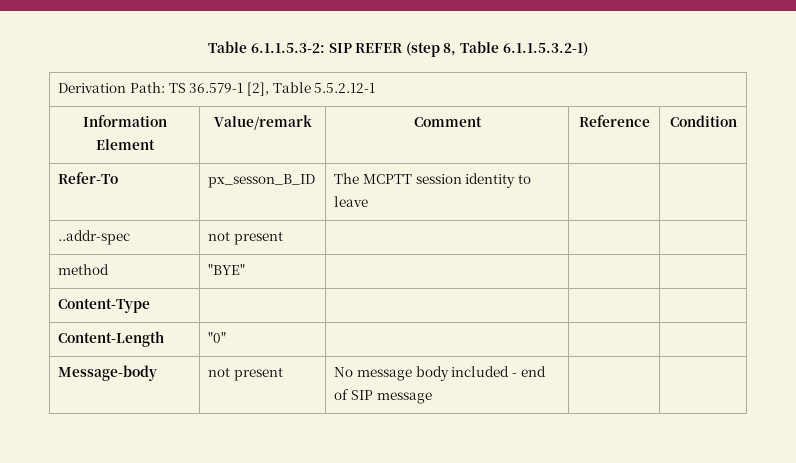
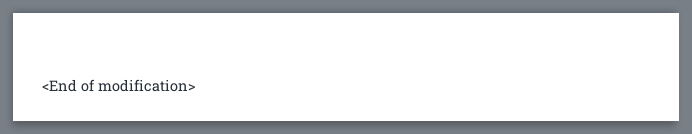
- Table 6.1.1.5.3-2: SIP REFER (step 8, Table 6.1.1.5.3.2-1)
- Derivation Path: TS 36.579-1 [2], Table 5.5.2.12-1
- Information Element | Value/remark | Comment | Reference | Condition
- Refer-To | px_sesson_B_ID | The MCPTT session identity to leave | |
- ..addr-spec | not present | | |
- method | "BYE" | | |
- Content-Type | | | |
- Content-Length | "0" | | |
- Message-body | not present | No message body included - end of SIP message | |
+ <End of modification>

